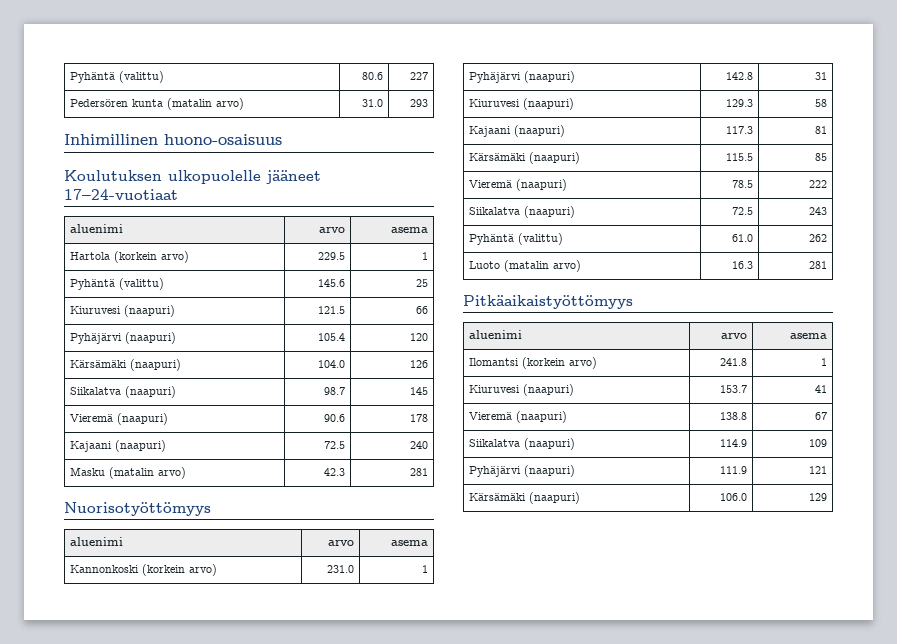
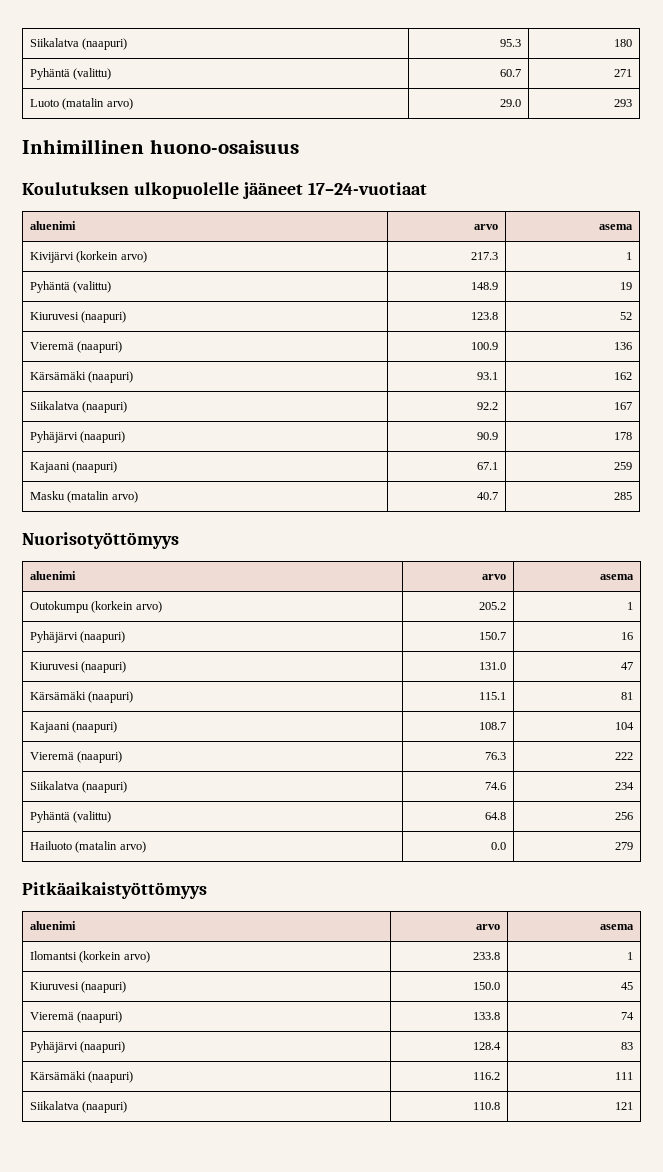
- Pyhäntä (valittu) | 80.6 | 227
- Pedersören kunta (matalin arvo) | 31.0 | 293
+ Siikalatva (naapuri) | 95.3 | 180
+ Pyhäntä (valittu) | 60.7 | 271
+ Luoto (matalin arvo) | 29.0 | 293
- Hartola (korkein arvo) | 229.5 | 1
+ Kivijärvi (korkein arvo) | 217.3 | 1
- Pyhäntä (valittu) | 145.6 | 25
- Kiuruvesi (naapuri) | 121.5 | 66
- Pyhäjärvi (naapuri) | 105.4 | 120
- Kärsämäki (naapuri) | 104.0 | 126
- Siikalatva (naapuri) | 98.7 | 145
- Vieremä (naapuri) | 90.6 | 178
+ Pyhäntä (valittu) | 148.9 | 19
+ Kiuruvesi (naapuri) | 123.8 | 52
+ Vieremä (naapuri) | 100.9 | 136
+ Kärsämäki (naapuri) | 93.1 | 162
+ Siikalatva (naapuri) | 92.2 | 167
+ Pyhäjärvi (naapuri) | 90.9 | 178
- Kajaani (naapuri) | 72.5 | 240
+ Kajaani (naapuri) | 67.1 | 259
- Masku (matalin arvo) | 42.3 | 281
+ Masku (matalin arvo) | 40.7 | 285
- Kannonkoski (korkein arvo) | 231.0 | 1
+ Outokumpu (korkein arvo) | 205.2 | 1
- Pyhäjärvi (naapuri) | 142.8 | 31
- Kiuruvesi (naapuri) | 129.3 | 58
- Kajaani (naapuri) | 117.3 | 81
- Kärsämäki (naapuri) | 115.5 | 85
- Vieremä (naapuri) | 78.5 | 222
+ Pyhäjärvi (naapuri) | 150.7 | 16
+ Kiuruvesi (naapuri) | 131.0 | 47
+ Kärsämäki (naapuri) | 115.1 | 81
+ Kajaani (naapuri) | 108.7 | 104
+ Vieremä (naapuri) | 76.3 | 222
- Siikalatva (naapuri) | 72.5 | 243
- Pyhäntä (valittu) | 61.0 | 262
- Luoto (matalin arvo) | 16.3 | 281
+ Siikalatva (naapuri) | 74.6 | 234
+ Pyhäntä (valittu) | 64.8 | 256
+ Hailuoto (matalin arvo) | 0.0 | 279
- Ilomantsi (korkein arvo) | 241.8 | 1
+ Ilomantsi (korkein arvo) | 233.8 | 1
- Kiuruvesi (naapuri) | 153.7 | 41
- Vieremä (naapuri) | 138.8 | 67
- Siikalatva (naapuri) | 114.9 | 109
- Pyhäjärvi (naapuri) | 111.9 | 121
- Kärsämäki (naapuri) | 106.0 | 129
+ Kiuruvesi (naapuri) | 150.0 | 45
+ Vieremä (naapuri) | 133.8 | 74
+ Pyhäjärvi (naapuri) | 128.4 | 83
+ Kärsämäki (naapuri) | 116.2 | 111
+ Siikalatva (naapuri) | 110.8 | 121

